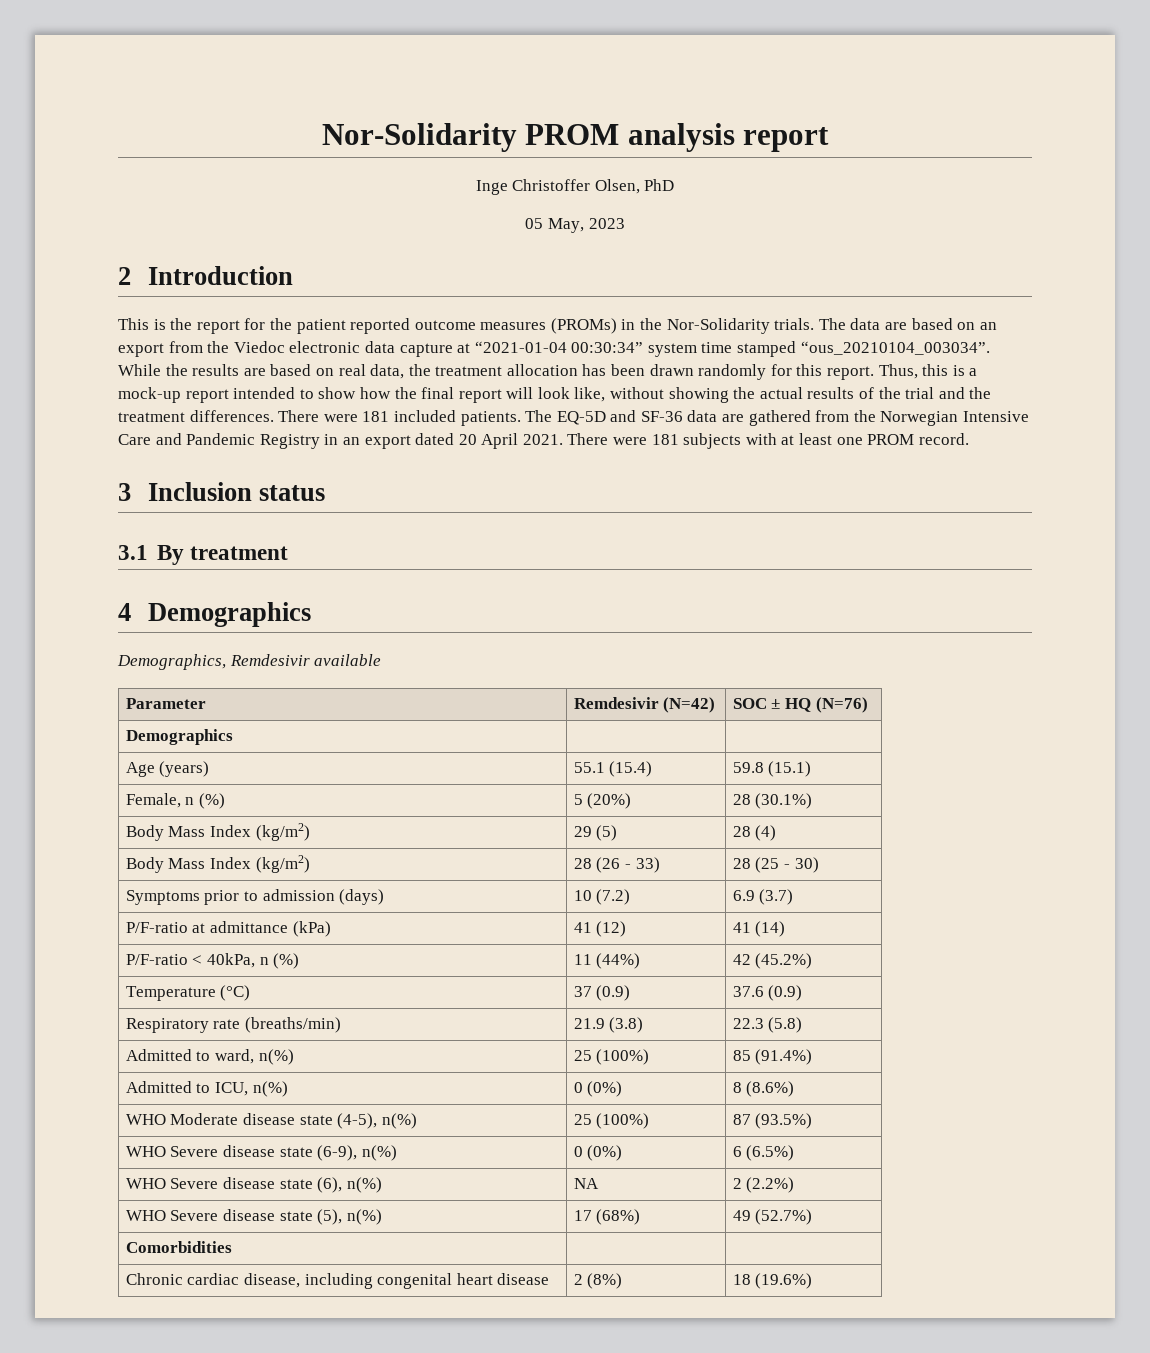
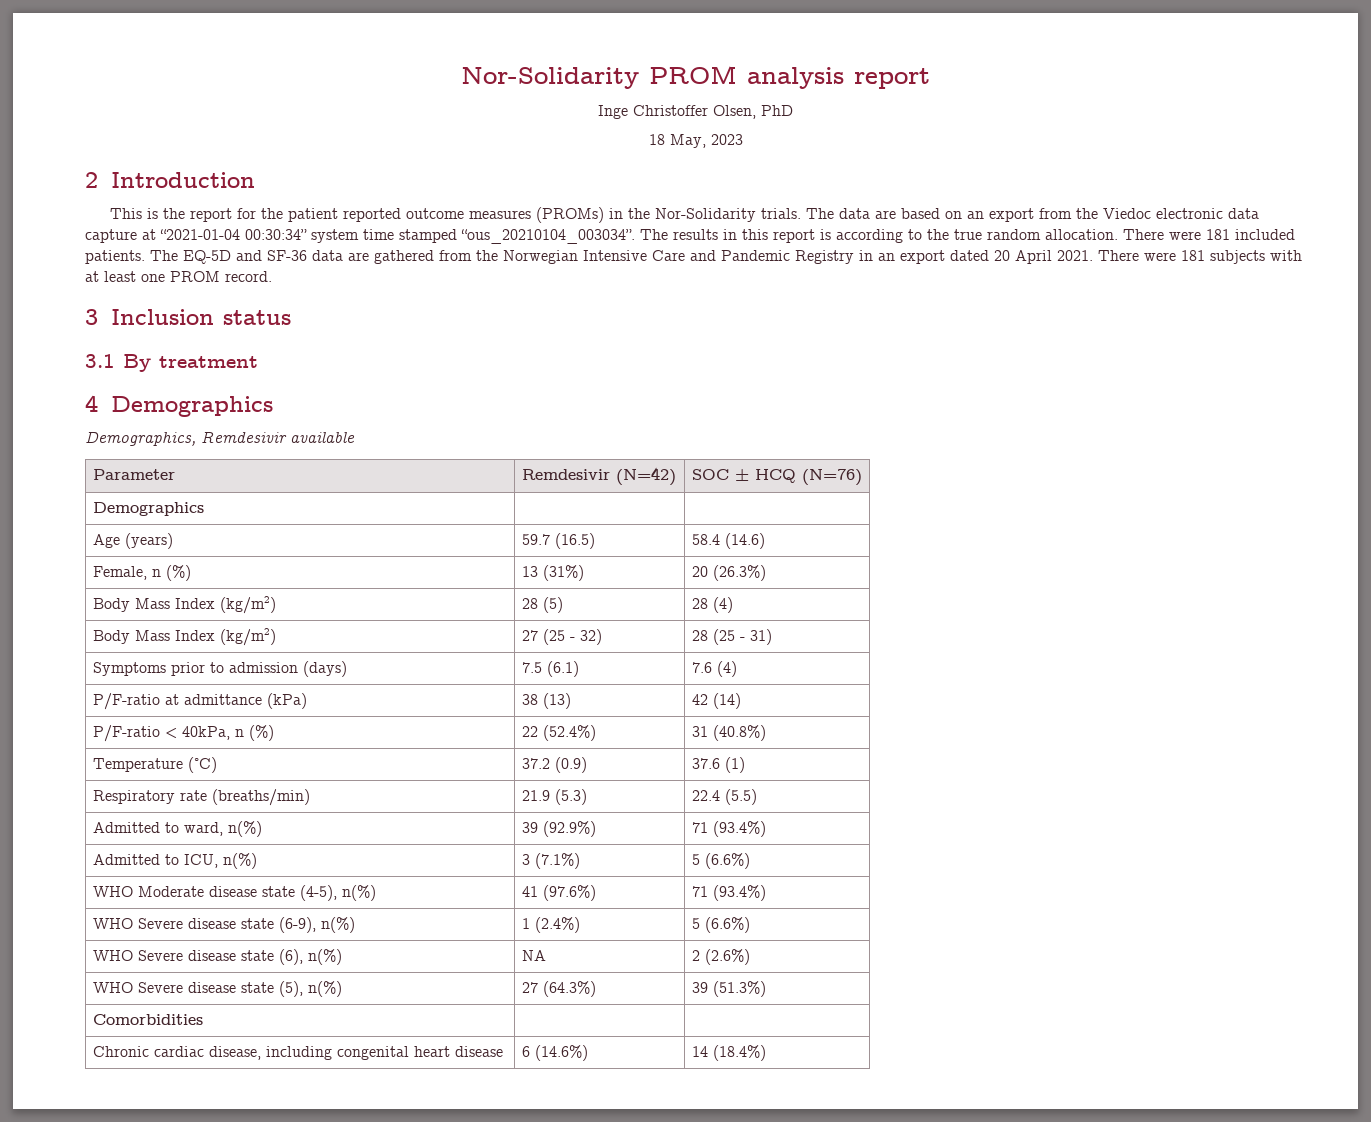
- 05 May, 2023
+ 18 May, 2023
- While the results are based on real data, the treatment allocation has been drawn randomly for this report. Thus, this is a mock-up report intended to show how the final report will look like, without showing the actual results of the trial and the treatment differences.
+ The results in this report is according to the true random allocation.
- Parameter | Remdesivir (N=42) | SOC ± HQ (N=76)
+ Parameter | Remdesivir (N=42) | SOC ± HCQ (N=76)
- Age (years) | 55.1 (15.4) | 59.8 (15.1)
+ Age (years) | 59.7 (16.5) | 58.4 (14.6)
- Female, n (%) | 5 (20%) | 28 (30.1%)
- Body Mass Index (kg/m2) | 29 (5) | 28 (4)
+ Female, n (%) | 13 (31%) | 20 (26.3%)
+ Body Mass Index (kg/m2) | 28 (5) | 28 (4)
- Body Mass Index (kg/m2) | 28 (26 - 33) | 28 (25 - 30)
+ Body Mass Index (kg/m2) | 27 (25 - 32) | 28 (25 - 31)
- Symptoms prior to admission (days) | 10 (7.2) | 6.9 (3.7)
+ Symptoms prior to admission (days) | 7.5 (6.1) | 7.6 (4)
- P/F-ratio at admittance (kPa) | 41 (12) | 41 (14)
+ P/F-ratio at admittance (kPa) | 38 (13) | 42 (14)
- P/F-ratio < 40kPa, n (%) | 11 (44%) | 42 (45.2%)
+ P/F-ratio < 40kPa, n (%) | 22 (52.4%) | 31 (40.8%)
- Temperature (°C) | 37 (0.9) | 37.6 (0.9)
+ Temperature (°C) | 37.2 (0.9) | 37.6 (1)
- Respiratory rate (breaths/min) | 21.9 (3.8) | 22.3 (5.8)
+ Respiratory rate (breaths/min) | 21.9 (5.3) | 22.4 (5.5)
- Admitted to ward, n(%) | 25 (100%) | 85 (91.4%)
+ Admitted to ward, n(%) | 39 (92.9%) | 71 (93.4%)
- Admitted to ICU, n(%) | 0 (0%) | 8 (8.6%)
+ Admitted to ICU, n(%) | 3 (7.1%) | 5 (6.6%)
- WHO Moderate disease state (4-5), n(%) | 25 (100%) | 87 (93.5%)
+ WHO Moderate disease state (4-5), n(%) | 41 (97.6%) | 71 (93.4%)
- WHO Severe disease state (6-9), n(%) | 0 (0%) | 6 (6.5%)
+ WHO Severe disease state (6-9), n(%) | 1 (2.4%) | 5 (6.6%)
- WHO Severe disease state (6), n(%) | NA | 2 (2.2%)
+ WHO Severe disease state (6), n(%) | NA | 2 (2.6%)
- WHO Severe disease state (5), n(%) | 17 (68%) | 49 (52.7%)
+ WHO Severe disease state (5), n(%) | 27 (64.3%) | 39 (51.3%)
- Chronic cardiac disease, including congenital heart disease | 2 (8%) | 18 (19.6%)
+ Chronic cardiac disease, including congenital heart disease | 6 (14.6%) | 14 (18.4%)

